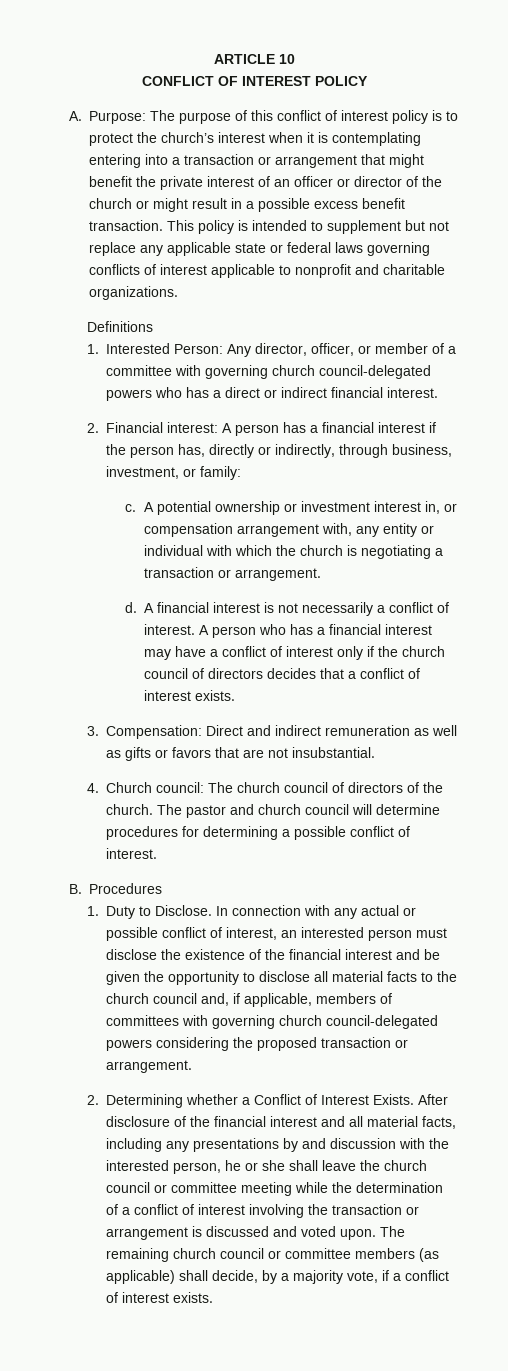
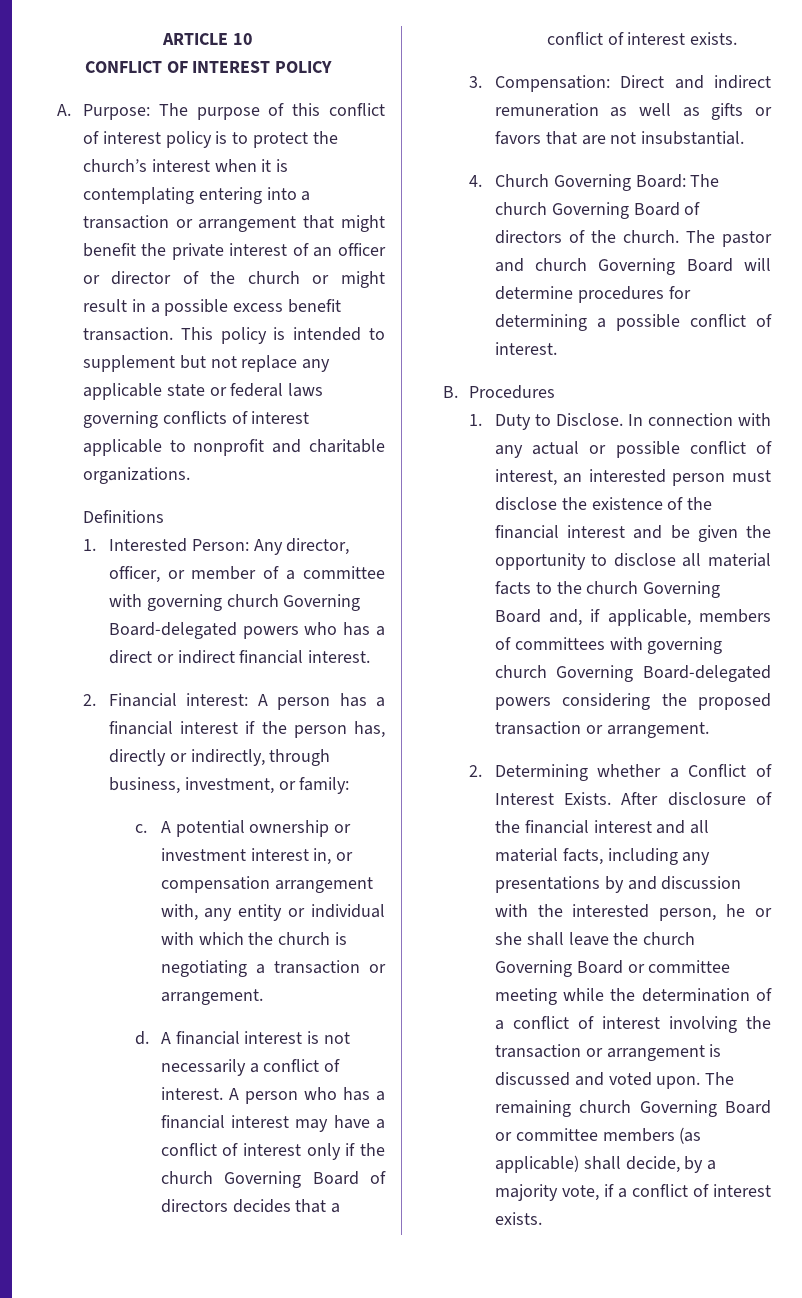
- 1. Interested Person: Any director, officer, or member of a committee with governing church council-delegated powers who has a direct or indirect financial interest.
+ 1. Interested Person: Any director, officer, or member of a committee with governing church Governing Board-delegated powers who has a direct or indirect financial interest.
- A person who has a financial interest may have a conflict of interest only if the church council of directors decides that a conflict of interest exists.
+ A person who has a financial interest may have a conflict of interest only if the church Governing Board of directors decides that a conflict of interest exists.
- 4. Church council: The church council of directors of the church.
+ 4. Church Governing Board: The church Governing Board of directors of the church.
- The pastor and church council will determine procedures for determining a possible conflict of interest.
+ The pastor and church Governing Board will determine procedures for determining a possible conflict of interest.
- In connection with any actual or possible conflict of interest, an interested person must disclose the existence of the financial interest and be given the opportunity to disclose all material facts to the church council and, if applicable, members of committees with governing church council-delegated powers considering the proposed transaction or arrangement.
+ In connection with any actual or possible conflict of interest, an interested person must disclose the existence of the financial interest and be given the opportunity to disclose all material facts to the church Governing Board and, if applicable, members of committees with governing church Governing Board-delegated powers considering the proposed transaction or arrangement.
- After disclosure of the financial interest and all material facts, including any presentations by and discussion with the interested person, he or she shall leave the church council or committee meeting while the determination of a conflict of interest involving the transaction or arrangement is discussed and voted upon.
+ After disclosure of the financial interest and all material facts, including any presentations by and discussion with the interested person, he or she shall leave the church Governing Board or committee meeting while the determination of a conflict of interest involving the transaction or arrangement is discussed and voted upon.
- The remaining church council or committee members (as applicable) shall decide, by a majority vote, if a conflict of interest exists.
+ The remaining church Governing Board or committee members (as applicable) shall decide, by a majority vote, if a conflict of interest exists.

